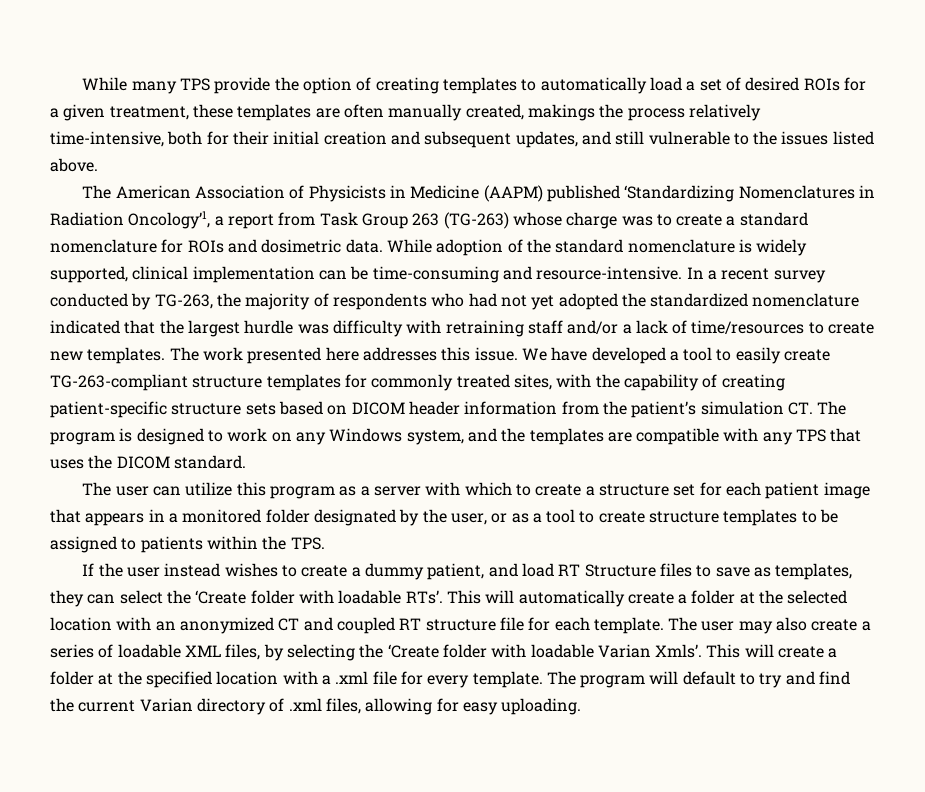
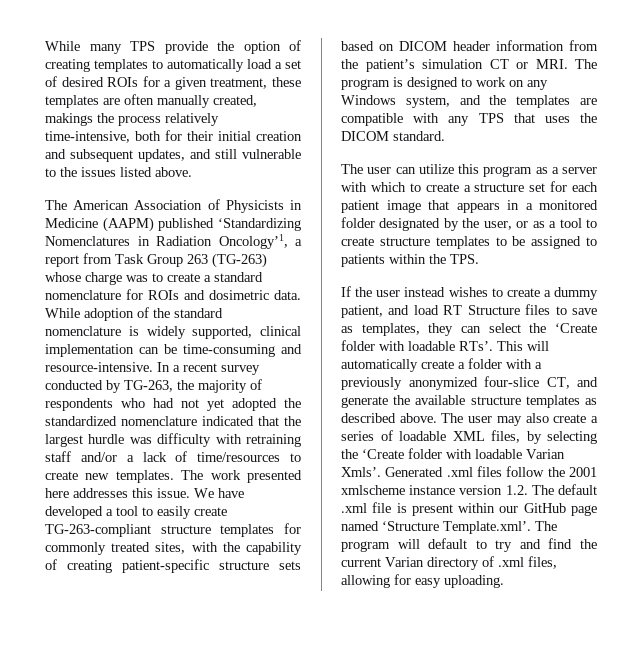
- We have developed a tool to easily create TG-263-compliant structure templates for commonly treated sites, with the capability of creating patient-specific structure sets based on DICOM header information from the patient’s simulation CT. The program is designed to work on any Windows system, and the templates are compatible with any TPS that uses the DICOM standard.
+ We have developed a tool to easily create TG-263-compliant structure templates for commonly treated sites, with the capability of creating patient-specific structure sets based on DICOM header information from the patient’s simulation CT or MRI. The program is designed to work on any Windows system, and the templates are compatible with any TPS that uses the DICOM standard.
- This will automatically create a folder at the selected location with an anonymized CT and coupled RT structure file for each template.
+ This will automatically create a folder with a previously anonymized four-slice CT, and generate the available structure templates as described above.
- This will create a folder at the specified location with a .xml file for every template. The program will default to try and find the current Varian directory of .xml files, allowing for easy uploading.
+ Generated .xml files follow the 2001 xmlscheme instance version 1.2. The default .xml file is present within our GitHub page named ‘Structure Template.xml’. The program will default to try and find the current Varian directory of .xml files, allowing for easy uploading.

